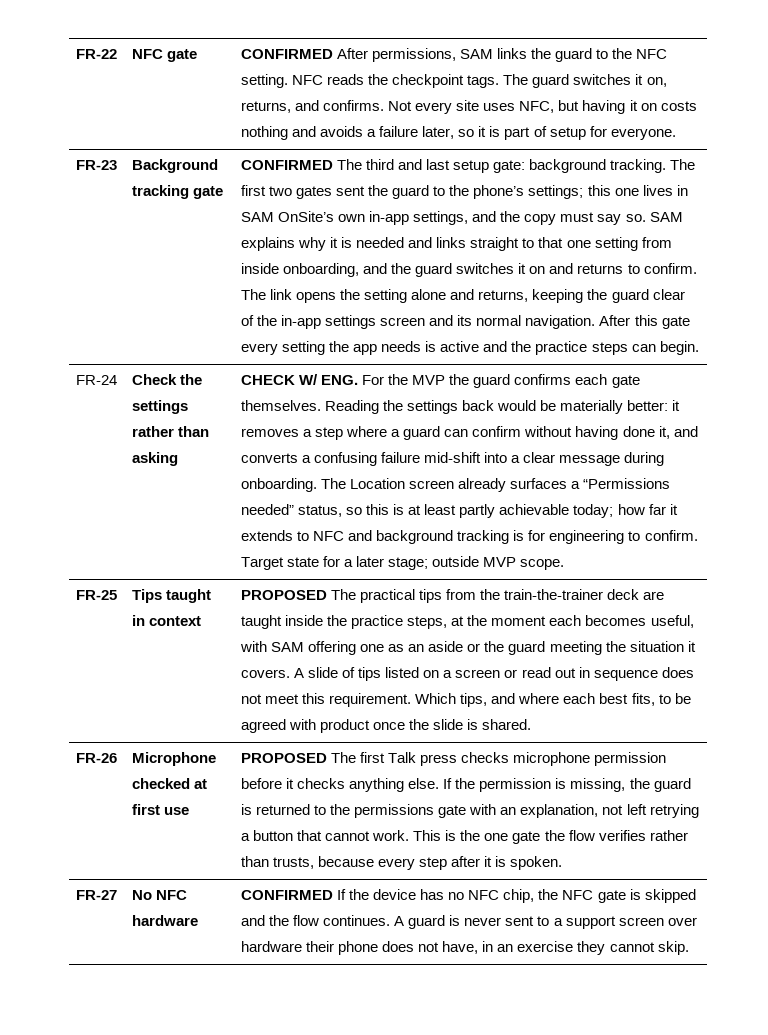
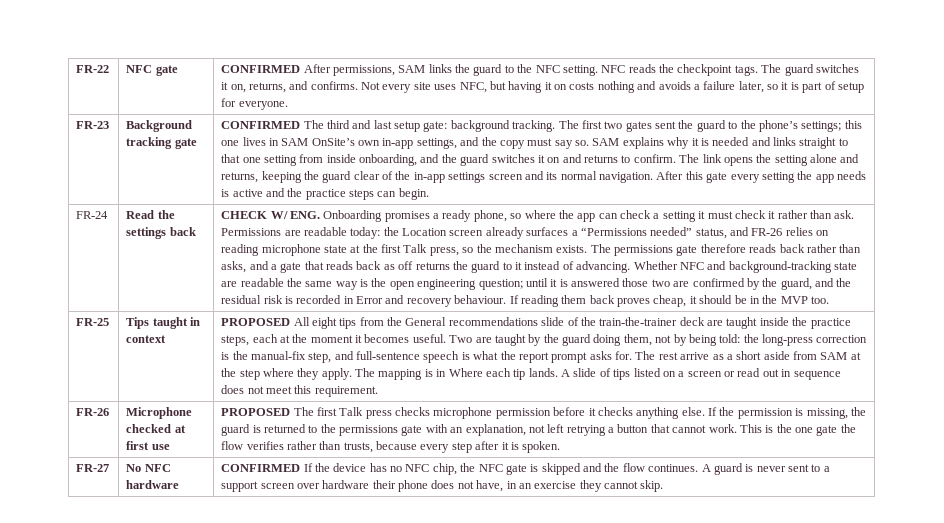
- Check the settings rather than asking
+ Read the settings back
- CHECK W/ ENG. For the MVP the guard confirms each gate themselves. Reading the settings back would be materially better: it removes a step where a guard can confirm without having done it, and converts a confusing failure mid-shift into a clear message during onboarding. The Location screen already surfaces a “Permissions needed” status, so this is at least partly achievable today; how far it extends to NFC and background tracking is for engineering to confirm. Target state for a later stage; outside MVP scope.
+ CHECK W/ ENG. Onboarding promises a ready phone, so where the app can check a setting it must check it rather than ask. Permissions are readable today: the Location screen already surfaces a “Permissions needed” status, and FR-26 relies on reading microphone state at the first Talk press, so the mechanism exists. The permissions gate therefore reads back rather than asks, and a gate that reads back as off returns the guard to it instead of advancing. Whether NFC and background-tracking state are readable the same way is the open engineering question; until it is answered those two are confirmed by the guard, and the residual risk is recorded in Error and recovery behaviour. If reading them back proves cheap, it should be in the MVP too.
- PROPOSED The practical tips from the train-the-trainer deck are taught inside the practice steps, at the moment each becomes useful, with SAM offering one as an aside or the guard meeting the situation it covers.
+ PROPOSED All eight tips from the General recommendations slide of the train-the-trainer deck are taught inside the practice steps, each at the moment it becomes useful. Two are taught by the guard doing them, not by being told: the long-press correction is the manual-fix step, and full-sentence speech is what the report prompt asks for. The rest arrive as a short aside from SAM at the step where they apply. The mapping is in Where each tip lands.
- Which tips, and where each best fits, to be agreed with product once the slide is shared.

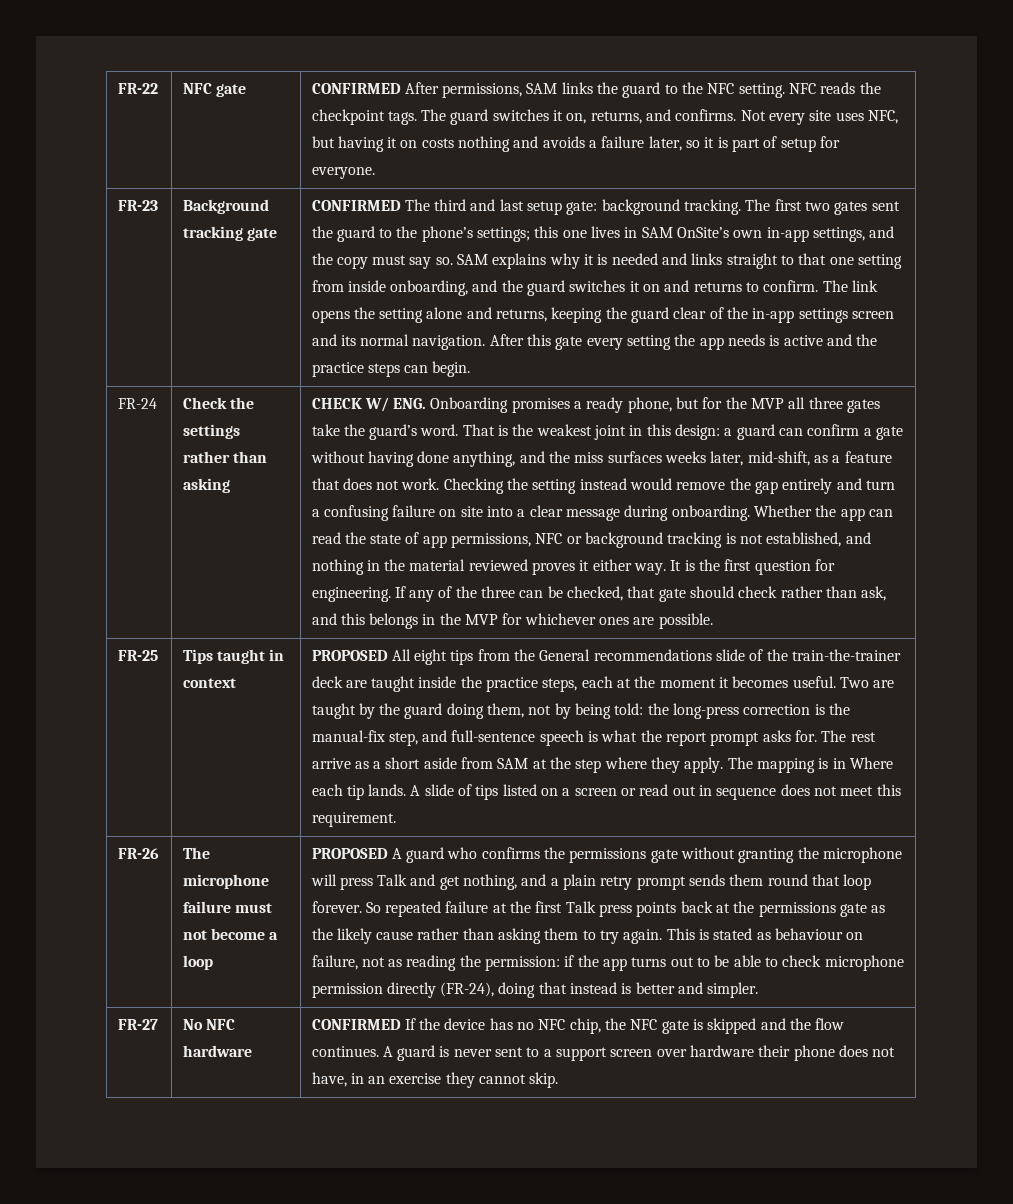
- Read the settings back
+ Check the settings rather than asking
- CHECK W/ ENG. Onboarding promises a ready phone, so where the app can check a setting it must check it rather than ask. Permissions are readable today: the Location screen already surfaces a “Permissions needed” status, and FR-26 relies on reading microphone state at the first Talk press, so the mechanism exists. The permissions gate therefore reads back rather than asks, and a gate that reads back as off returns the guard to it instead of advancing. Whether NFC and background-tracking state are readable the same way is the open engineering question; until it is answered those two are confirmed by the guard, and the residual risk is recorded in Error and recovery behaviour. If reading them back proves cheap, it should be in the MVP too.
+ CHECK W/ ENG. Onboarding promises a ready phone, but for the MVP all three gates take the guard’s word. That is the weakest joint in this design: a guard can confirm a gate without having done anything, and the miss surfaces weeks later, mid-shift, as a feature that does not work. Checking the setting instead would remove the gap entirely and turn a confusing failure on site into a clear message during onboarding. Whether the app can read the state of app permissions, NFC or background tracking is not established, and nothing in the material reviewed proves it either way. It is the first question for engineering. If any of the three can be checked, that gate should check rather than ask, and this belongs in the MVP for whichever ones are possible.
- Microphone checked at first use | PROPOSED The first Talk press checks microphone permission before it checks anything else. If the permission is missing, the guard is returned to the permissions gate with an explanation, not left retrying a button that cannot work. This is the one gate the flow verifies rather than trusts, because every step after it is spoken.
+ The microphone failure must not become a loop | PROPOSED A guard who confirms the permissions gate without granting the microphone will press Talk and get nothing, and a plain retry prompt sends them round that loop forever. So repeated failure at the first Talk press points back at the permissions gate as the likely cause rather than asking them to try again. This is stated as behaviour on failure, not as reading the permission: if the app turns out to be able to check microphone permission directly (FR-24), doing that instead is better and simpler.

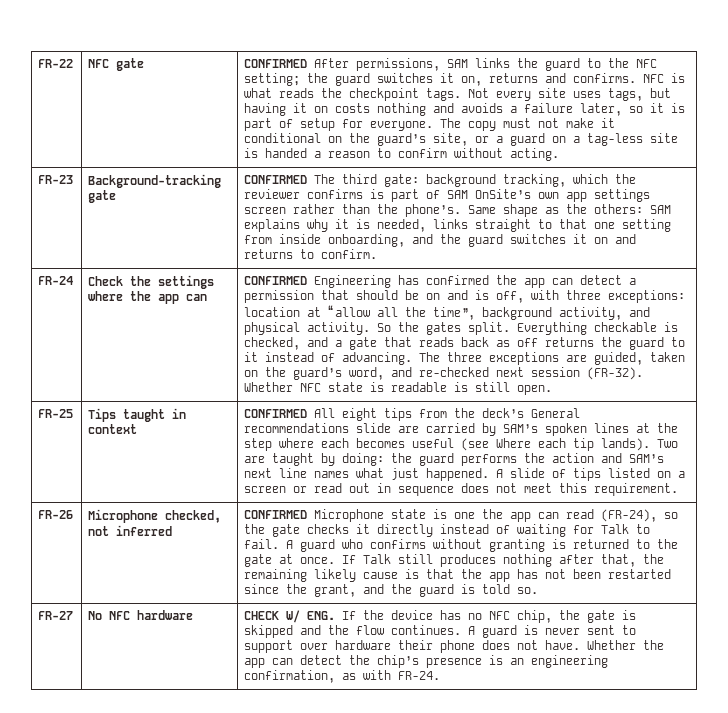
- CONFIRMED After permissions, SAM links the guard to the NFC setting. NFC reads the checkpoint tags. The guard switches it on, returns, and confirms.
+ CONFIRMED After permissions, SAM links the guard to the NFC setting; the guard switches it on, returns and confirms. NFC is what reads the checkpoint tags.
- Not every site uses NFC, but having it on costs nothing and avoids a failure later, so it is part of setup for everyone.
+ Not every site uses tags, but having it on costs nothing and avoids a failure later, so it is part of setup for everyone. The copy must not make it conditional on the guard’s site, or a guard on a tag-less site is handed a reason to confirm without acting.
- Background tracking gate
+ Background-tracking gate
- CONFIRMED The third and last setup gate: background tracking. The first two gates sent the guard to the phone’s settings; this one lives in SAM OnSite’s own in-app settings, and the copy must say so. SAM explains why it is needed and links straight to that one setting from inside onboarding, and the guard switches it on and returns to confirm. The link opens the setting alone and returns, keeping the guard clear of the in-app settings screen and its normal navigation. After this gate every setting the app needs is active and the practice steps can begin.
- FR-24 | Check the settings rather than asking | CHECK W/ ENG. Onboarding promises a ready phone, but for the MVP all three gates take the guard’s word. That is the weakest joint in this design: a guard can confirm a gate without having done anything, and the miss surfaces weeks later, mid-shift, as a feature that does not work. Checking the setting instead would remove the gap entirely and turn a confusing failure on site into a clear message during onboarding. Whether the app can read the state of app permissions, NFC or background tracking is not established, and nothing in the material reviewed proves it either way. It is the first question for engineering. If any of the three can be checked, that gate should check rather than ask, and this belongs in the MVP for whichever ones are possible.
+ CONFIRMED The third gate: background tracking, which the reviewer confirms is part of SAM OnSite’s own app settings screen rather than the phone’s. Same shape as the others: SAM explains why it is needed, links straight to that one setting from inside onboarding, and the guard switches it on and returns to confirm.
+ FR-24 | Check the settings where the app can | CONFIRMED Engineering has confirmed the app can detect a permission that should be on and is off, with three exceptions: location at “allow all the time”, background activity, and physical activity. So the gates split. Everything checkable is checked, and a gate that reads back as off returns the guard to it instead of advancing. The three exceptions are guided, taken on the guard’s word, and re-checked next session (FR-32). Whether NFC state is readable is still open.
- PROPOSED All eight tips from the General recommendations slide of the train-the-trainer deck are taught inside the practice steps, each at the moment it becomes useful.
+ CONFIRMED All eight tips from the deck’s General recommendations slide are carried by SAM’s spoken lines at the step where each becomes useful (see Where each tip lands).
- Two are taught by the guard doing them, not by being told: the long-press correction is the manual-fix step, and full-sentence speech is what the report prompt asks for. The rest arrive as a short aside from SAM at the step where they apply. The mapping is in Where each tip lands.
+ Two are taught by doing: the guard performs the action and SAM’s next line names what just happened.
- The microphone failure must not become a loop | PROPOSED A guard who confirms the permissions gate without granting the microphone will press Talk and get nothing, and a plain retry prompt sends them round that loop forever. So repeated failure at the first Talk press points back at the permissions gate as the likely cause rather than asking them to try again. This is stated as behaviour on failure, not as reading the permission: if the app turns out to be able to check microphone permission directly (FR-24), doing that instead is better and simpler.
+ Microphone checked, not inferred | CONFIRMED Microphone state is one the app can read (FR-24), so the gate checks it directly instead of waiting for Talk to fail. A guard who confirms without granting is returned to the gate at once. If Talk still produces nothing after that, the remaining likely cause is that the app has not been restarted since the grant, and the guard is told so.
- CONFIRMED If the device has no NFC chip, the NFC gate is skipped and the flow continues.
+ CHECK W/ ENG. If the device has no NFC chip, the gate is skipped and the flow continues.
- A guard is never sent to a support screen over hardware their phone does not have, in an exercise they cannot skip.
+ A guard is never sent to support over hardware their phone does not have. Whether the app can detect the chip’s presence is an engineering confirmation, as with FR-24.

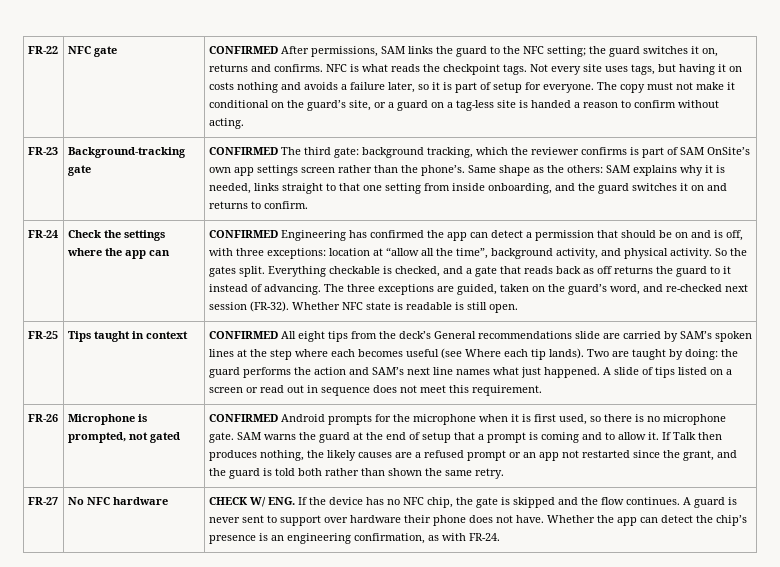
- Microphone checked, not inferred | CONFIRMED Microphone state is one the app can read (FR-24), so the gate checks it directly instead of waiting for Talk to fail. A guard who confirms without granting is returned to the gate at once. If Talk still produces nothing after that, the remaining likely cause is that the app has not been restarted since the grant, and the guard is told so.
+ Microphone is prompted, not gated | CONFIRMED Android prompts for the microphone when it is first used, so there is no microphone gate. SAM warns the guard at the end of setup that a prompt is coming and to allow it. If Talk then produces nothing, the likely causes are a refused prompt or an app not restarted since the grant, and the guard is told both rather than shown the same retry.

